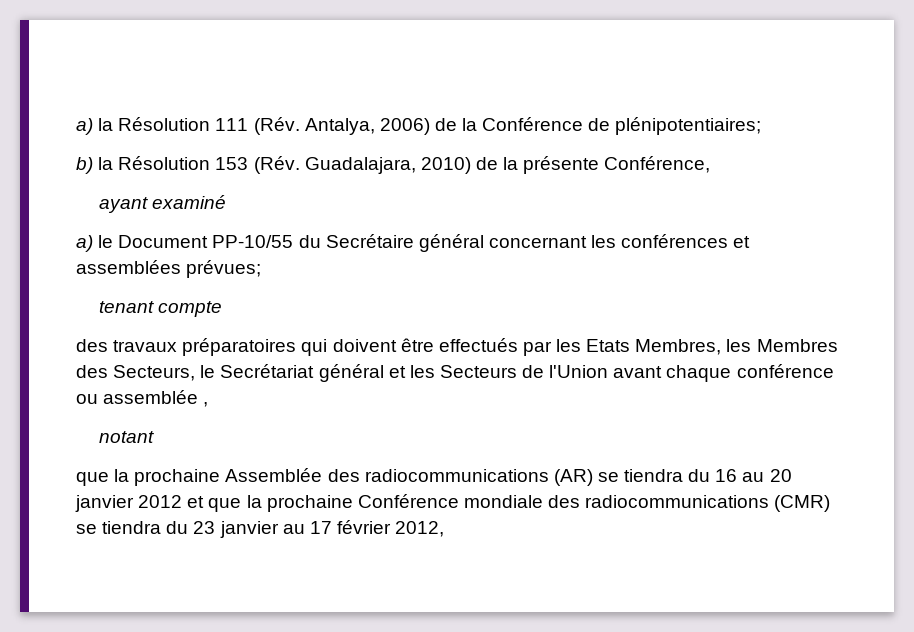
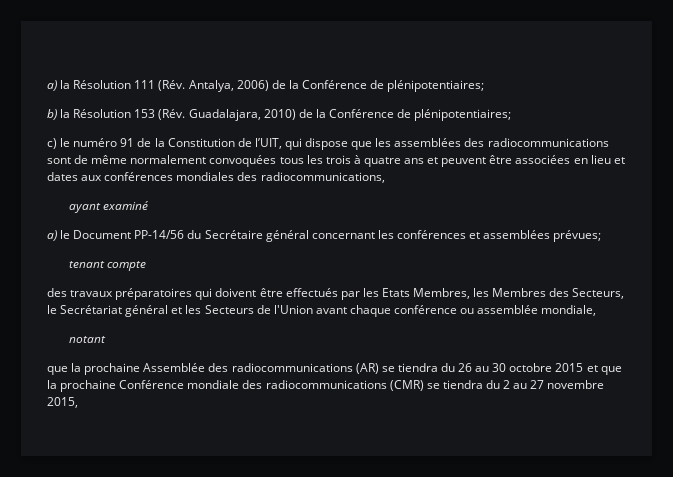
- b) la Résolution 153 (Rév. Guadalajara, 2010) de la présente Conférence,
+ b) la Résolution 153 (Rév. Guadalajara, 2010) de la Conférence de plénipotentiaires;
+ c) le numéro 91 de la Constitution de l’UIT, qui dispose que les assemblées des radiocommunications sont de même normalement convoquées tous les trois à quatre ans et peuvent être associées en lieu et dates aux conférences mondiales des radiocommunications,
- a) le Document PP-10/55 du Secrétaire général concernant les conférences et assemblées prévues;
+ a) le Document PP-14/56 du Secrétaire général concernant les conférences et assemblées prévues;
- des travaux préparatoires qui doivent être effectués par les Etats Membres, les Membres des Secteurs, le Secrétariat général et les Secteurs de l'Union avant chaque conférence ou assemblée ,
+ des travaux préparatoires qui doivent être effectués par les Etats Membres, les Membres des Secteurs, le Secrétariat général et les Secteurs de l'Union avant chaque conférence ou assemblée mondiale,
- que la prochaine Assemblée des radiocommunications (AR) se tiendra du 16 au 20 janvier 2012 et que la prochaine Conférence mondiale des radiocommunications (CMR) se tiendra du 23 janvier au 17 février 2012,
+ que la prochaine Assemblée des radiocommunications (AR) se tiendra du 26 au 30 octobre 2015 et que la prochaine Conférence mondiale des radiocommunications (CMR) se tiendra du 2 au 27 novembre 2015,

